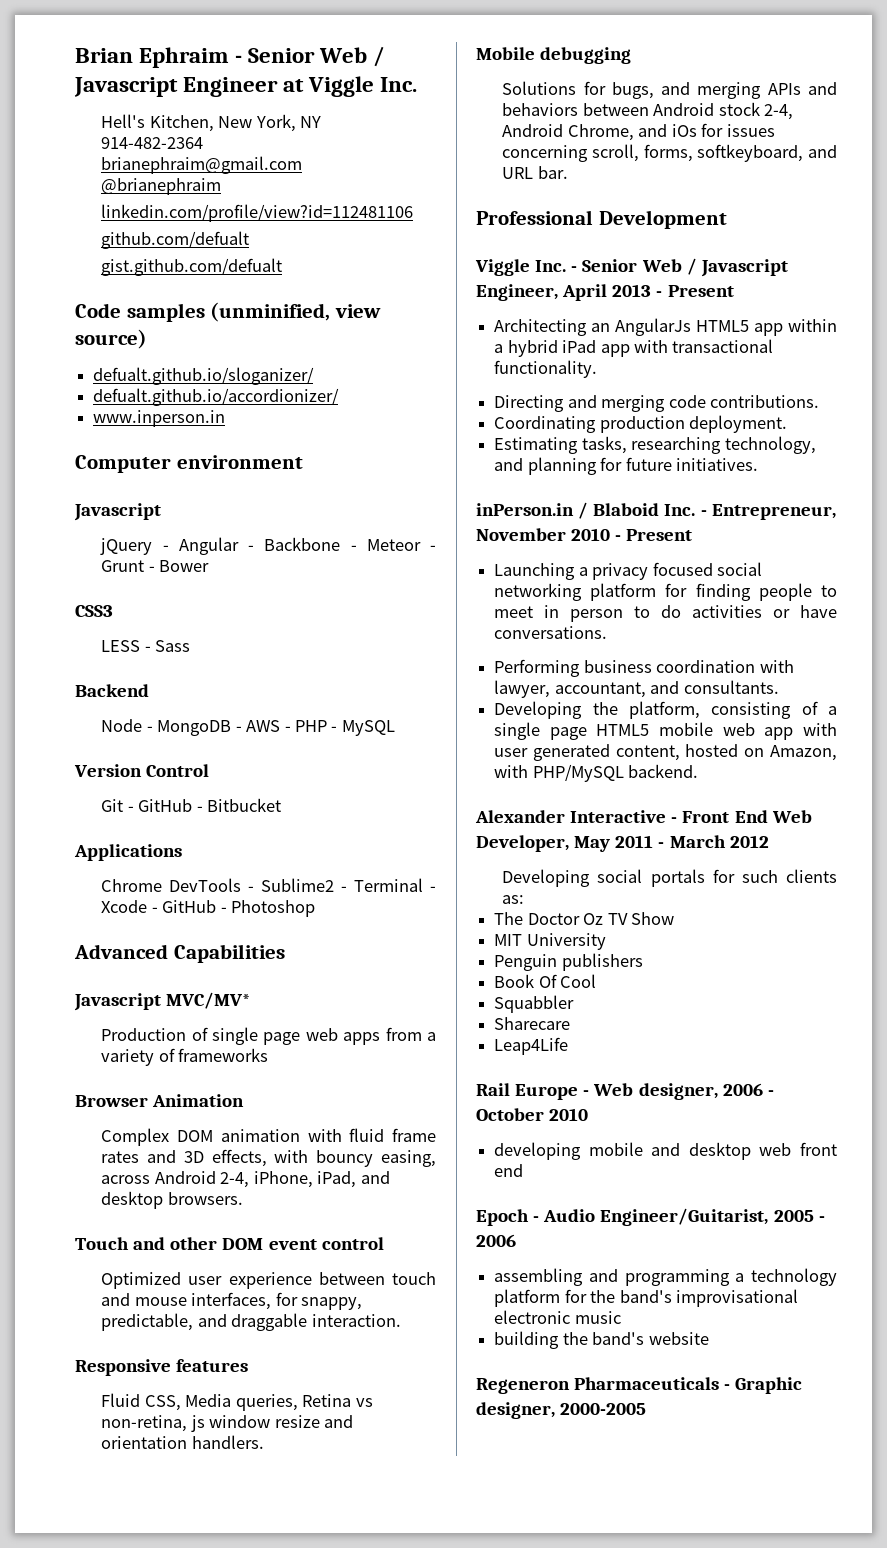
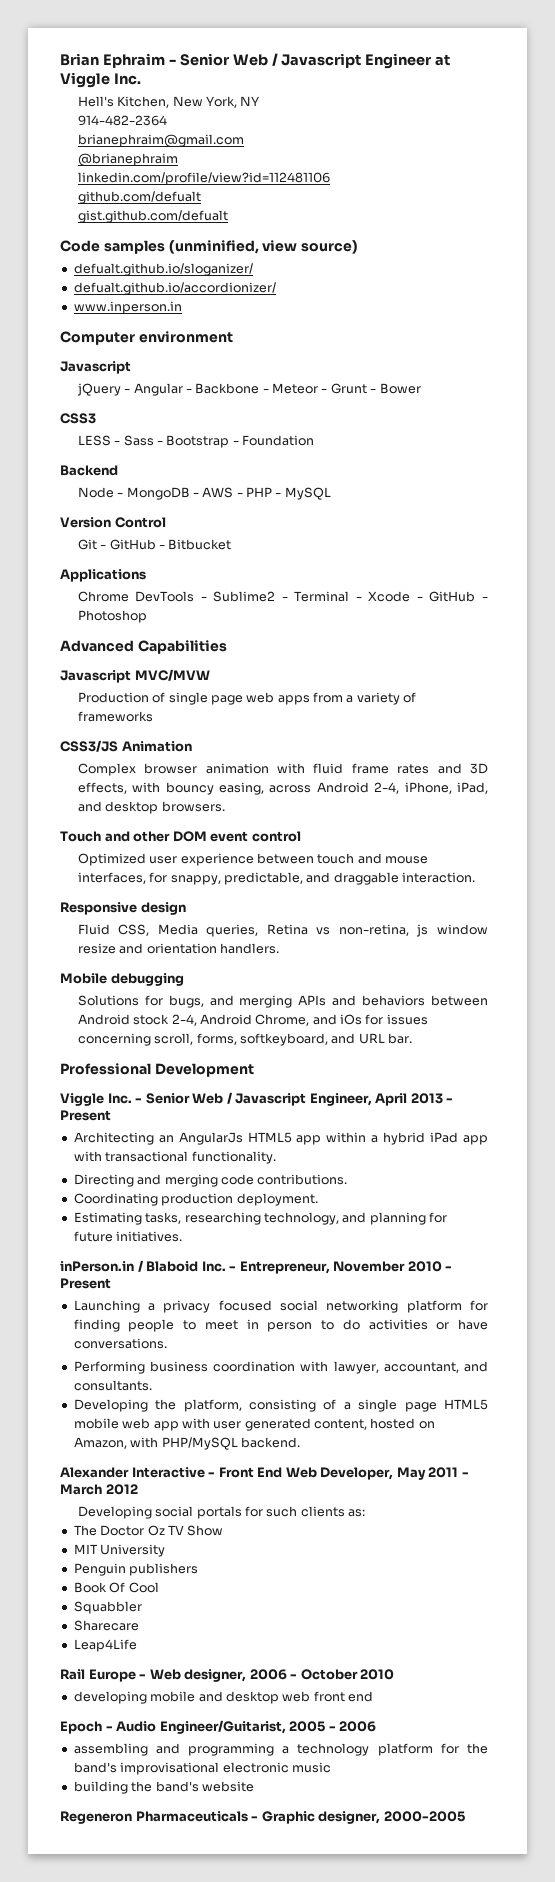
- LESS - Sass
+ LESS - Sass - Bootstrap - Foundation
- Javascript MVC/MV*
+ Javascript MVC/MVW
- Browser Animation
+ CSS3/JS Animation
- Complex DOM animation with fluid frame rates and 3D effects, with bouncy easing, across Android 2-4, iPhone, iPad, and desktop browsers.
+ Complex browser animation with fluid frame rates and 3D effects, with bouncy easing, across Android 2-4, iPhone, iPad, and desktop browsers.
- Responsive features
+ Responsive design

